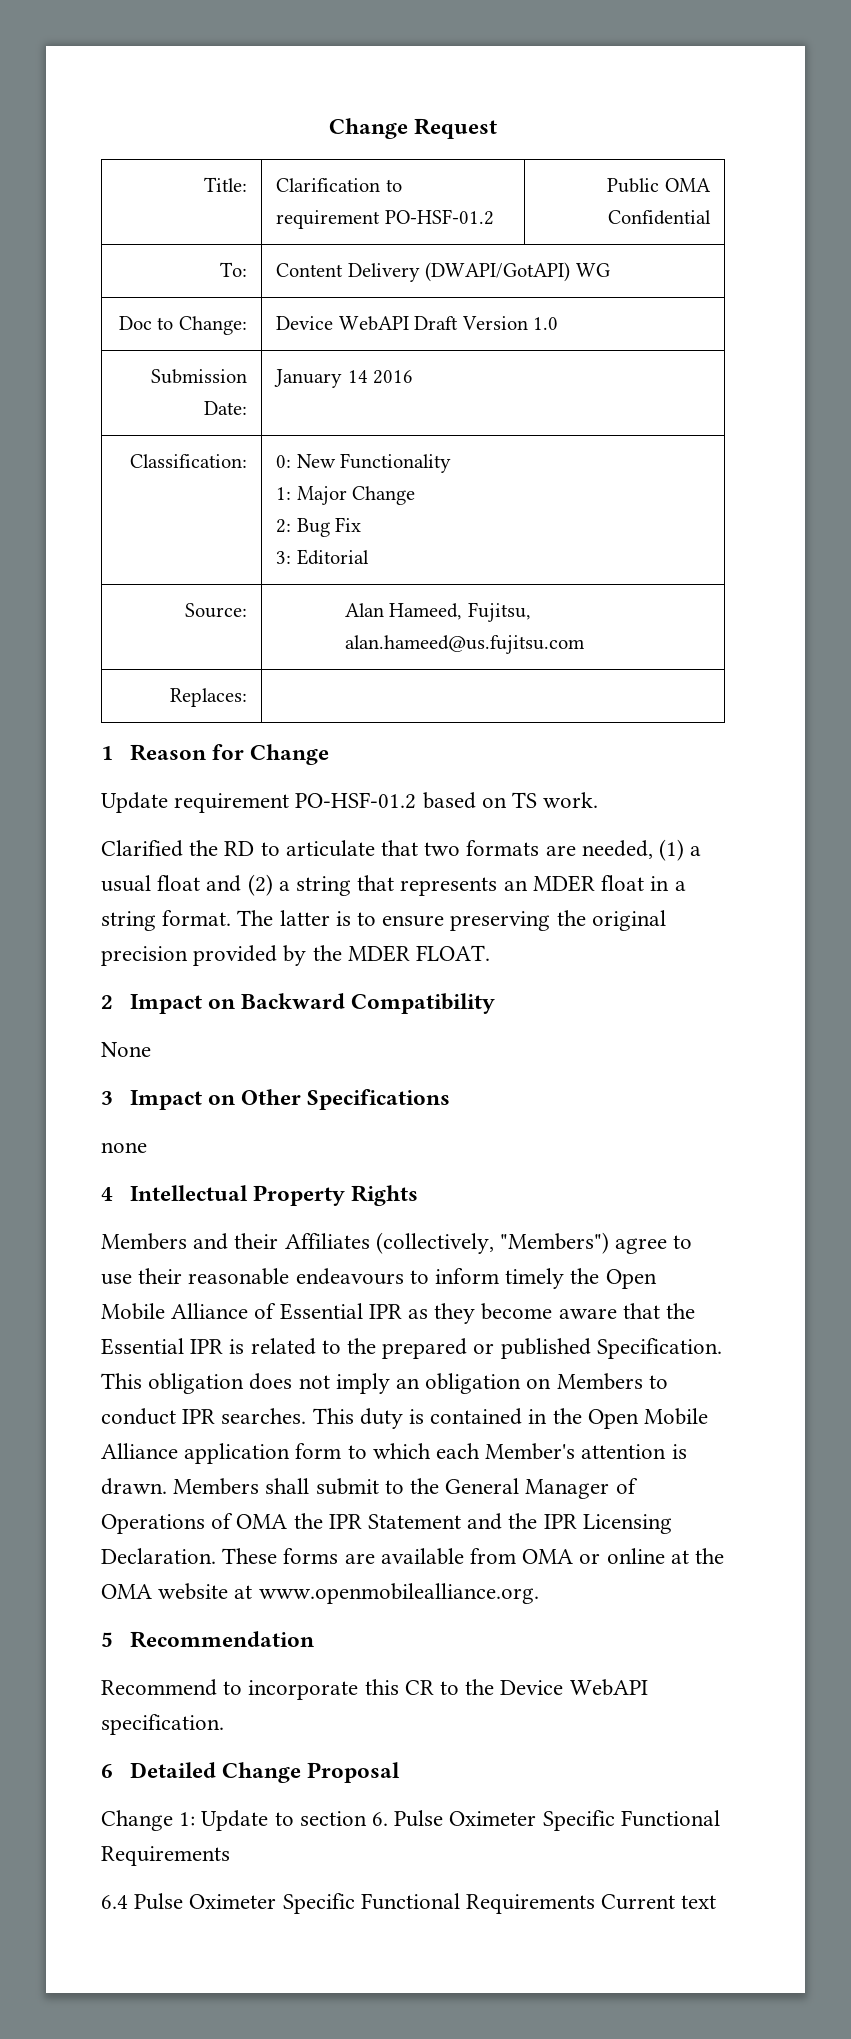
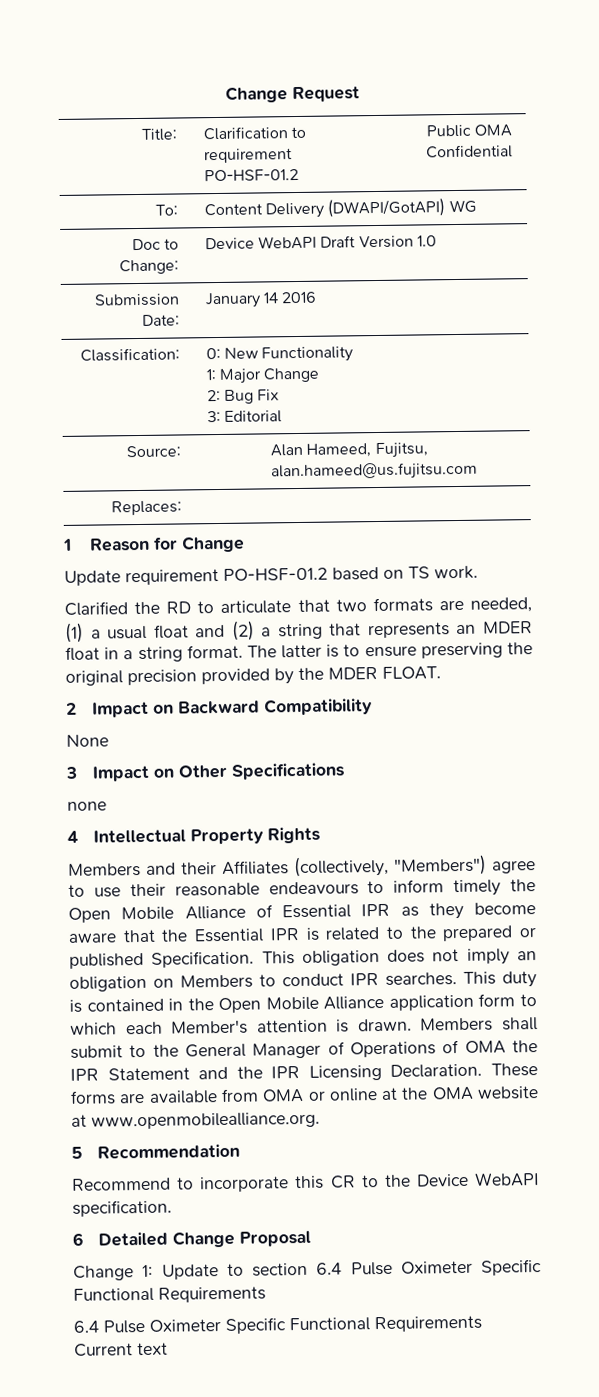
- Change 1: Update to section 6. Pulse Oximeter Specific Functional Requirements
+ Change 1: Update to section 6.4 Pulse Oximeter Specific Functional Requirements

